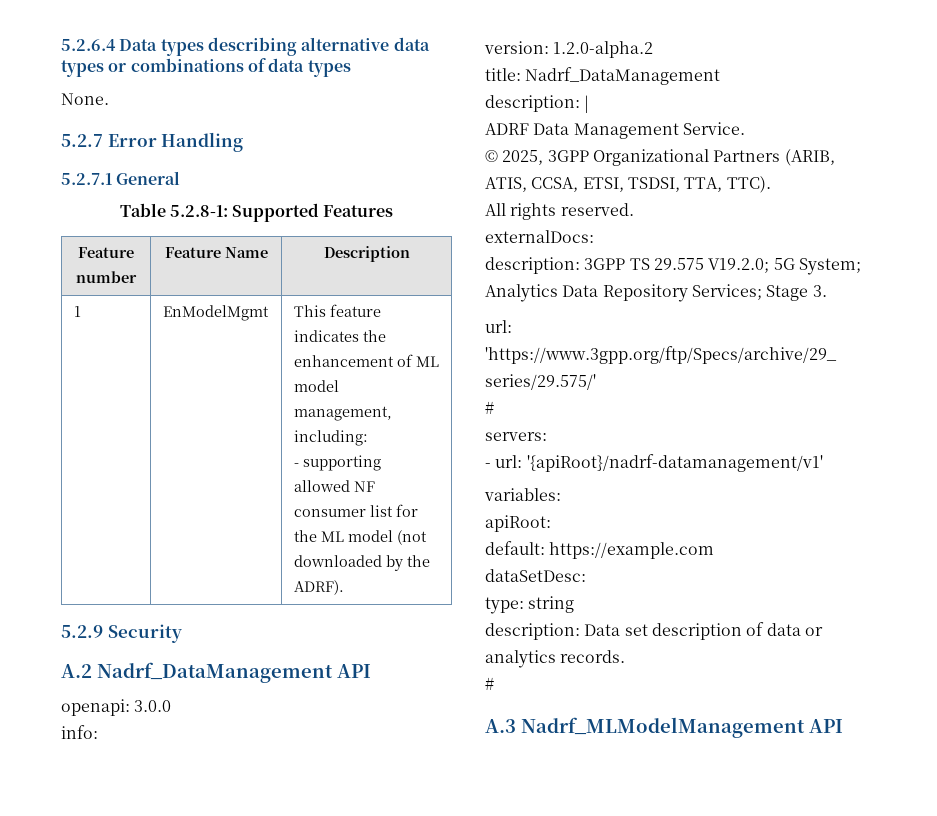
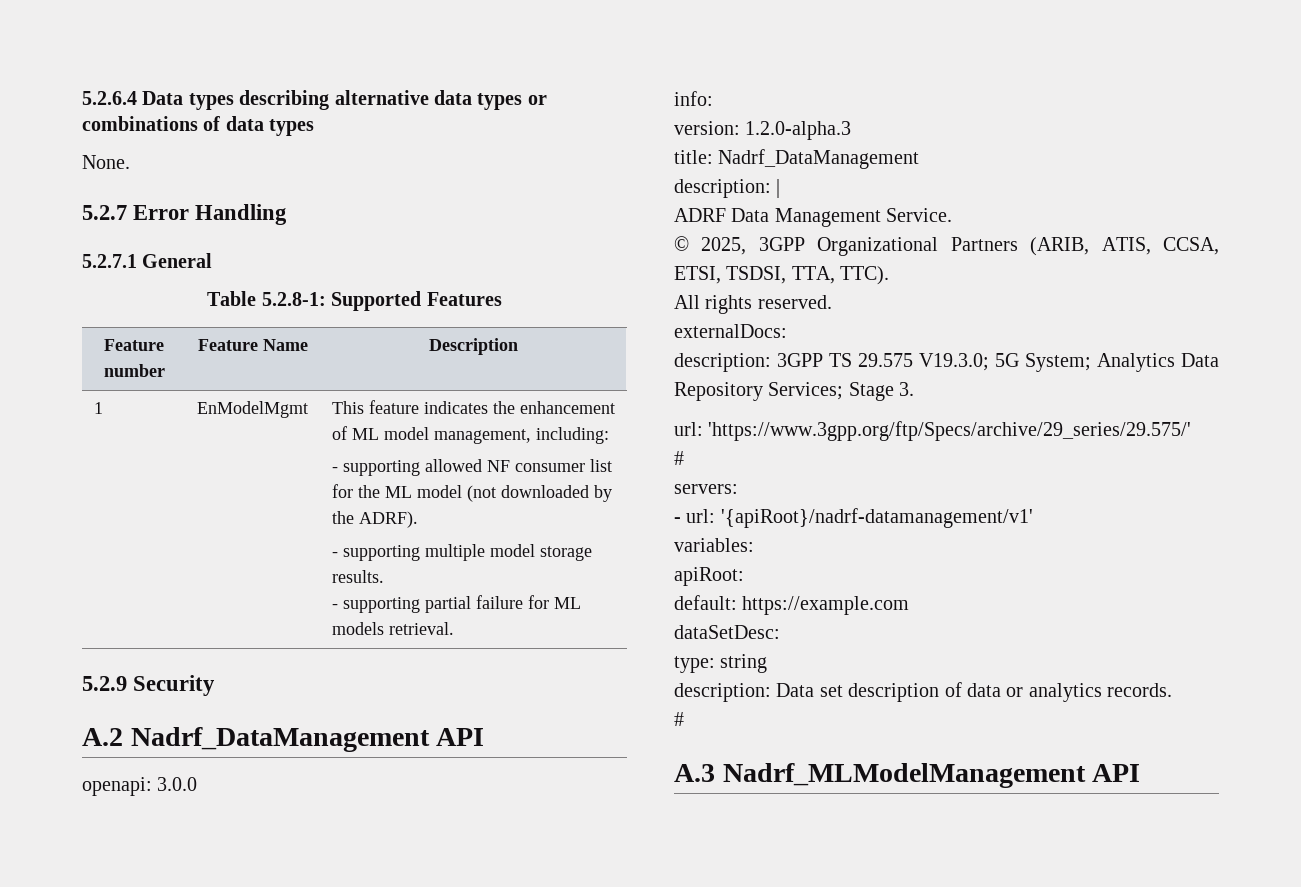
+ - supporting multiple model storage results.
+ - supporting partial failure for ML models retrieval.
- version: 1.2.0-alpha.2
+ version: 1.2.0-alpha.3
- description: 3GPP TS 29.575 V19.2.0; 5G System; Analytics Data Repository Services; Stage 3.
+ description: 3GPP TS 29.575 V19.3.0; 5G System; Analytics Data Repository Services; Stage 3.

